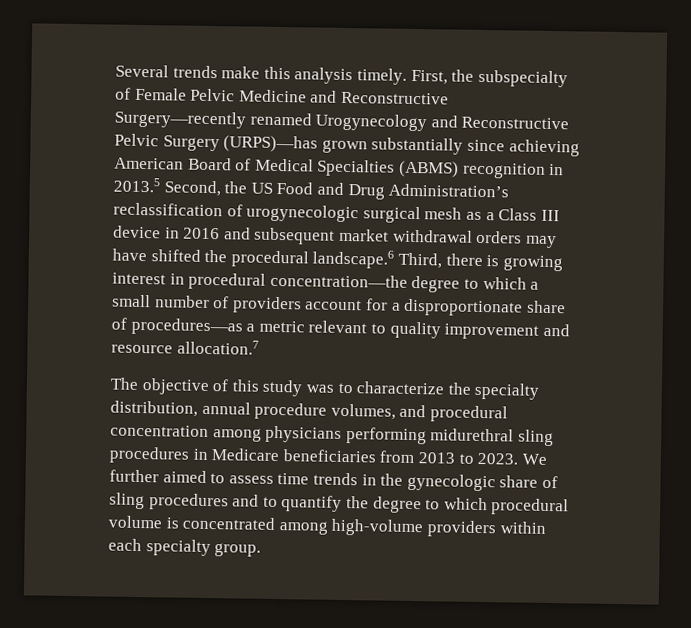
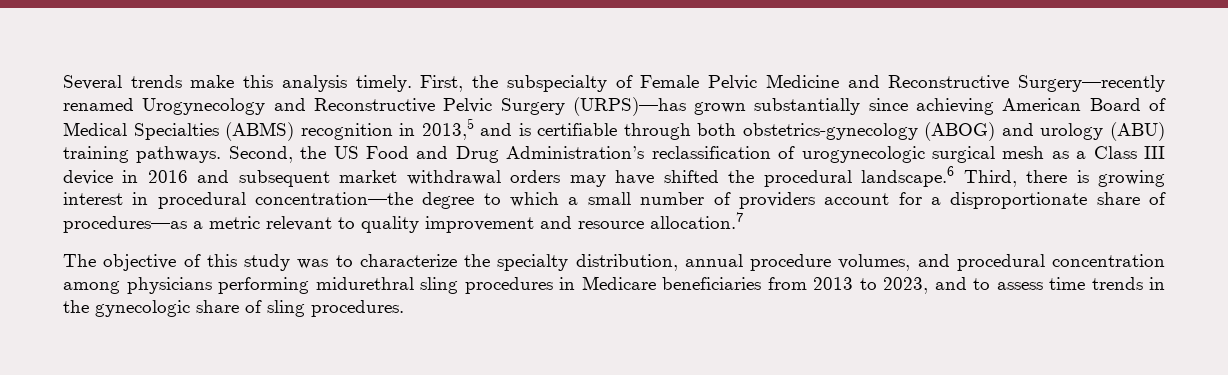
- First, the subspecialty of Female Pelvic Medicine and Reconstructive Surgery—recently renamed Urogynecology and Reconstructive Pelvic Surgery (URPS)—has grown substantially since achieving American Board of Medical Specialties (ABMS) recognition in 2013.5 Second, the US Food and Drug Administration’s reclassification of urogynecologic surgical mesh as a Class III device in 2016 and subsequent market withdrawal orders may have shifted the procedural landscape.6 Third, there is growing interest in procedural concentration—the degree to which a small number of providers account for a disproportionate share of procedures—as a metric relevant to quality improvement and resource allocation.7
+ First, the subspecialty of Female Pelvic Medicine and Reconstructive Surgery—recently renamed Urogynecology and Reconstructive Pelvic Surgery (URPS)—has grown substantially since achieving American Board of Medical Specialties (ABMS) recognition in 2013,5 and is certifiable through both obstetrics-gynecology (ABOG) and urology (ABU) training pathways. Second, the US Food and Drug Administration’s reclassification of urogynecologic surgical mesh as a Class III device in 2016 and subsequent market withdrawal orders may have shifted the procedural landscape.6 Third, there is growing interest in procedural concentration—the degree to which a small number of providers account for a disproportionate share of procedures—as a metric relevant to quality improvement and resource allocation.7
- The objective of this study was to characterize the specialty distribution, annual procedure volumes, and procedural concentration among physicians performing midurethral sling procedures in Medicare beneficiaries from 2013 to 2023. We further aimed to assess time trends in the gynecologic share of sling procedures and to quantify the degree to which procedural volume is concentrated among high-volume providers within each specialty group.
+ The objective of this study was to characterize the specialty distribution, annual procedure volumes, and procedural concentration among physicians performing midurethral sling procedures in Medicare beneficiaries from 2013 to 2023, and to assess time trends in the gynecologic share of sling procedures.

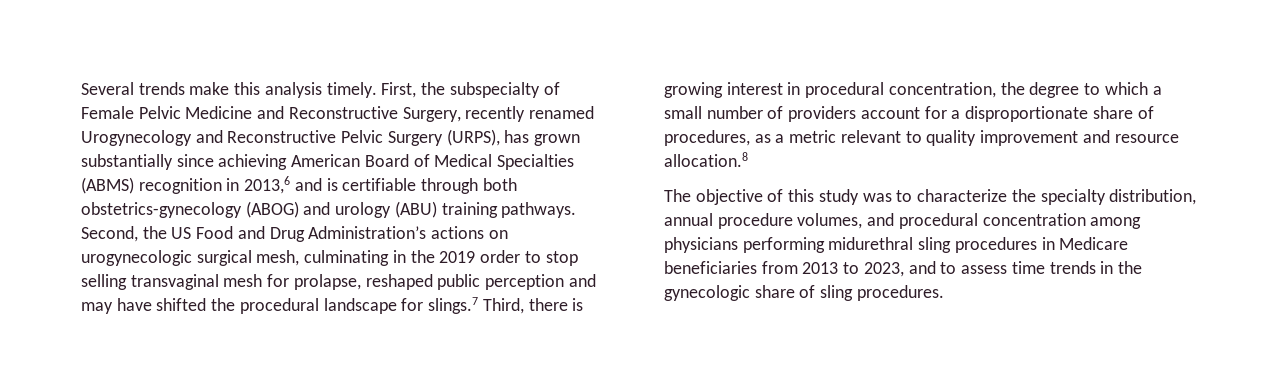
- First, the subspecialty of Female Pelvic Medicine and Reconstructive Surgery—recently renamed Urogynecology and Reconstructive Pelvic Surgery (URPS)—has grown substantially since achieving American Board of Medical Specialties (ABMS) recognition in 2013,5 and is certifiable through both obstetrics-gynecology (ABOG) and urology (ABU) training pathways.
+ First, the subspecialty of Female Pelvic Medicine and Reconstructive Surgery, recently renamed Urogynecology and Reconstructive Pelvic Surgery (URPS), has grown substantially since achieving American Board of Medical Specialties (ABMS) recognition in 2013,6 and is certifiable through both obstetrics-gynecology (ABOG) and urology (ABU) training pathways.
- Second, the US Food and Drug Administration’s reclassification of urogynecologic surgical mesh as a Class III device in 2016 and subsequent market withdrawal orders may have shifted the procedural landscape.6 Third, there is growing interest in procedural concentration—the degree to which a small number of providers account for a disproportionate share of procedures—as a metric relevant to quality improvement and resource allocation.7
+ Second, the US Food and Drug Administration’s actions on urogynecologic surgical mesh, culminating in the 2019 order to stop selling transvaginal mesh for prolapse, reshaped public perception and may have shifted the procedural landscape for slings.7 Third, there is growing interest in procedural concentration, the degree to which a small number of providers account for a disproportionate share of procedures, as a metric relevant to quality improvement and resource allocation.8

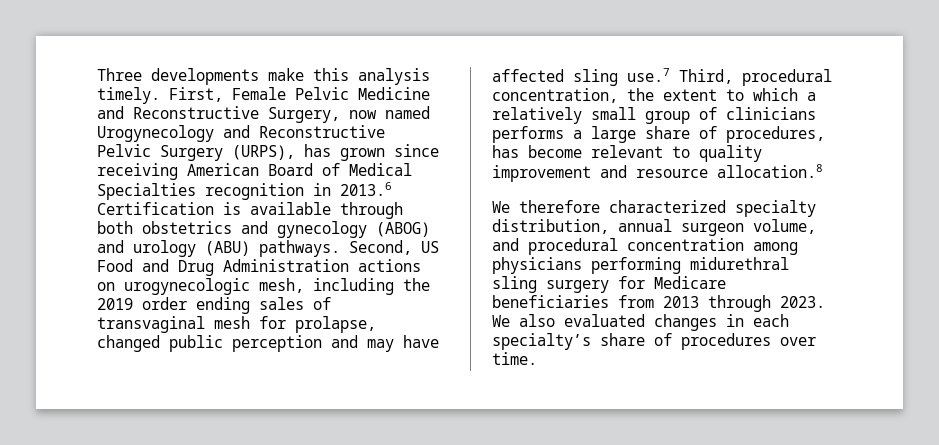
- Several trends make this analysis timely.
+ Three developments make this analysis timely.
- First, the subspecialty of Female Pelvic Medicine and Reconstructive Surgery, recently renamed Urogynecology and Reconstructive Pelvic Surgery (URPS), has grown substantially since achieving American Board of Medical Specialties (ABMS) recognition in 2013,6 and is certifiable through both obstetrics-gynecology (ABOG) and urology (ABU) training pathways.
+ First, Female Pelvic Medicine and Reconstructive Surgery, now named Urogynecology and Reconstructive Pelvic Surgery (URPS), has grown since receiving American Board of Medical Specialties recognition in 2013.6 Certification is available through both obstetrics and gynecology (ABOG) and urology (ABU) pathways.
- Second, the US Food and Drug Administration’s actions on urogynecologic surgical mesh, culminating in the 2019 order to stop selling transvaginal mesh for prolapse, reshaped public perception and may have shifted the procedural landscape for slings.7 Third, there is growing interest in procedural concentration, the degree to which a small number of providers account for a disproportionate share of procedures, as a metric relevant to quality improvement and resource allocation.8
+ Second, US Food and Drug Administration actions on urogynecologic mesh, including the 2019 order ending sales of transvaginal mesh for prolapse, changed public perception and may have affected sling use.7 Third, procedural concentration, the extent to which a relatively small group of clinicians performs a large share of procedures, has become relevant to quality improvement and resource allocation.8
- The objective of this study was to characterize the specialty distribution, annual procedure volumes, and procedural concentration among physicians performing midurethral sling procedures in Medicare beneficiaries from 2013 to 2023, and to assess time trends in the gynecologic share of sling procedures.
+ We therefore characterized specialty distribution, annual surgeon volume, and procedural concentration among physicians performing midurethral sling surgery for Medicare beneficiaries from 2013 through 2023. We also evaluated changes in each specialty’s share of procedures over time.

